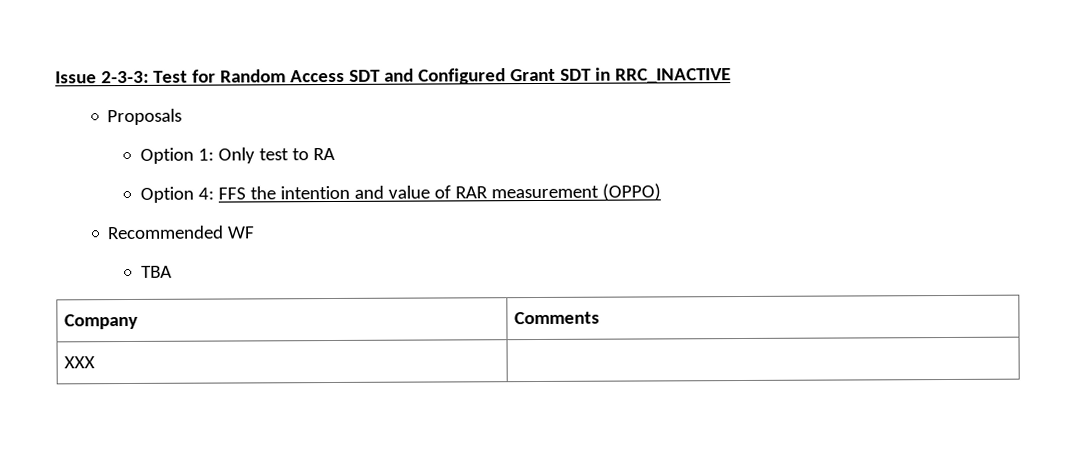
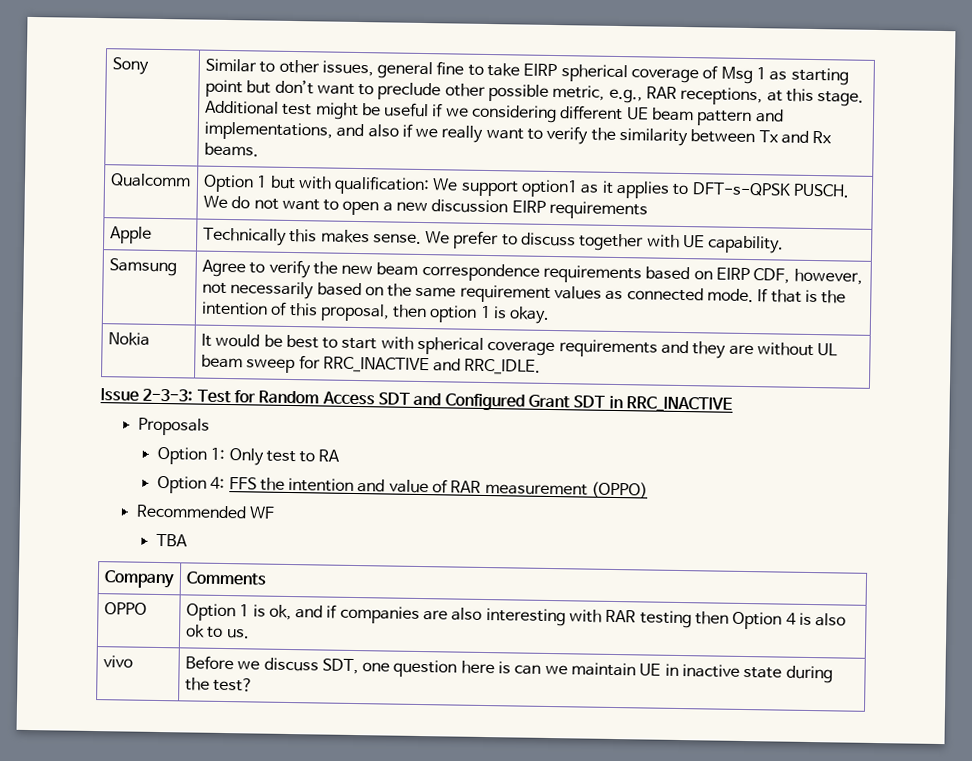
+ Sony | Similar to other issues, general fine to take EIRP spherical coverage of Msg 1 as starting point but don’t want to preclude other possible metric, e.g., RAR receptions, at this stage. Additional test might be useful if we considering different UE beam pattern and implementations, and also if we really want to verify the similarity between Tx and Rx beams.
+ Qualcomm | Option 1 but with qualification: We support option1 as it applies to DFT-s-QPSK PUSCH. We do not want to open a new discussion EIRP requirements
+ Apple | Technically this makes sense. We prefer to discuss together with UE capability.
+ Samsung | Agree to verify the new beam correspondence requirements based on EIRP CDF, however, not necessarily based on the same requirement values as connected mode. If that is the intention of this proposal, then option 1 is okay.
+ Nokia | It would be best to start with spherical coverage requirements and they are without UL beam sweep for RRC_INACTIVE and RRC_IDLE.
- XXX |
+ OPPO | Option 1 is ok, and if companies are also interesting with RAR testing then Option 4 is also ok to us.
+ vivo | Before we discuss SDT, one question here is can we maintain UE in inactive state during the test?

